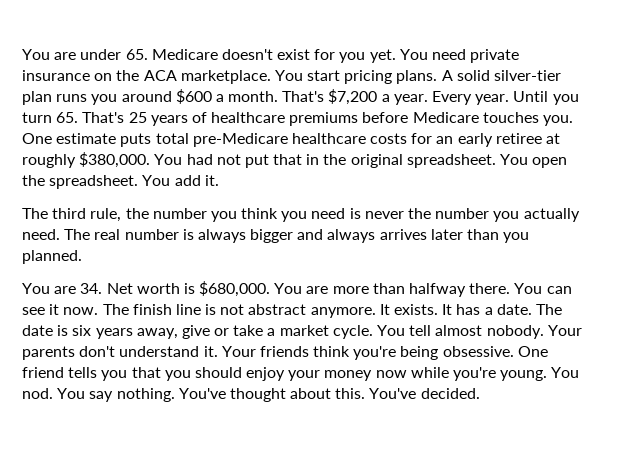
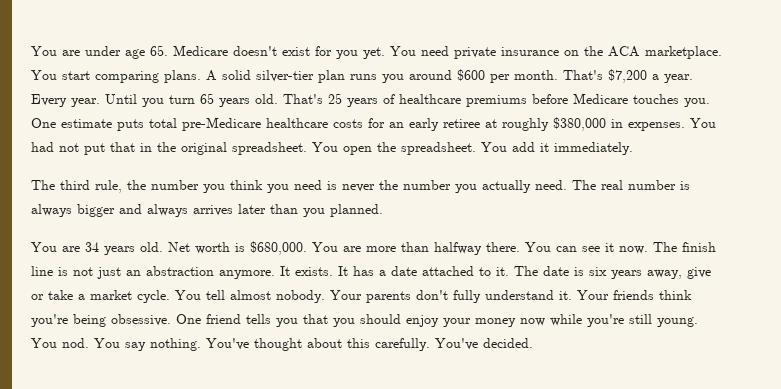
- You are under 65. Medicare doesn't exist for you yet.
+ You are under age 65. Medicare doesn't exist for you yet.
- You start pricing plans.
+ You start comparing plans.
- A solid silver-tier plan runs you around $600 a month.
+ A solid silver-tier plan runs you around $600 per month.
- Until you turn 65. That's 25 years of healthcare premiums before Medicare touches you.
+ Until you turn 65 years old. That's 25 years of healthcare premiums before Medicare touches you.
- One estimate puts total pre-Medicare healthcare costs for an early retiree at roughly $380,000.
+ One estimate puts total pre-Medicare healthcare costs for an early retiree at roughly $380,000 in expenses.
- You add it.
+ You add it immediately.
- You are 34. Net worth is $680,000.
+ You are 34 years old. Net worth is $680,000.
- The finish line is not abstract anymore.
+ The finish line is not just an abstraction anymore.
- It has a date.
+ It has a date attached to it.
- Your parents don't understand it.
+ Your parents don't fully understand it.
- One friend tells you that you should enjoy your money now while you're young.
+ One friend tells you that you should enjoy your money now while you're still young.
- You've thought about this.
+ You've thought about this carefully.

